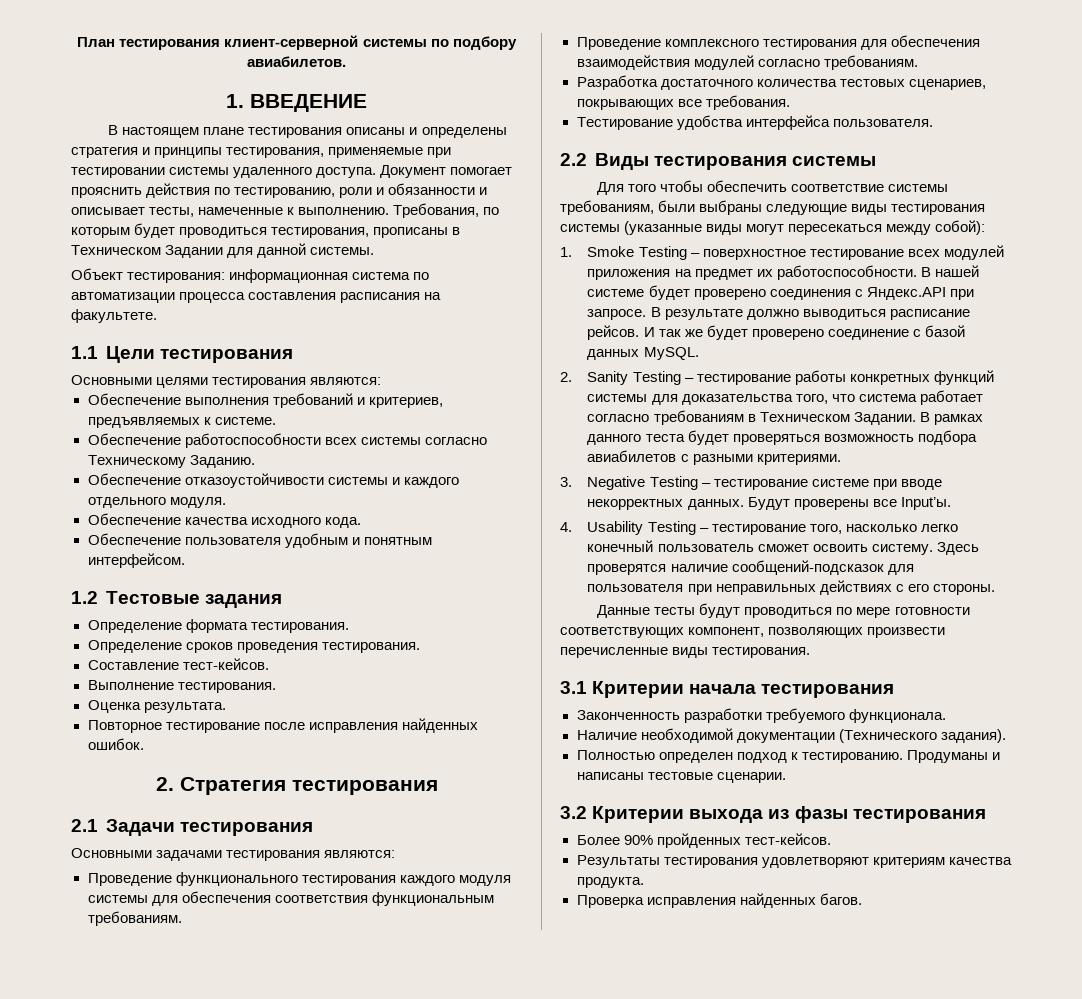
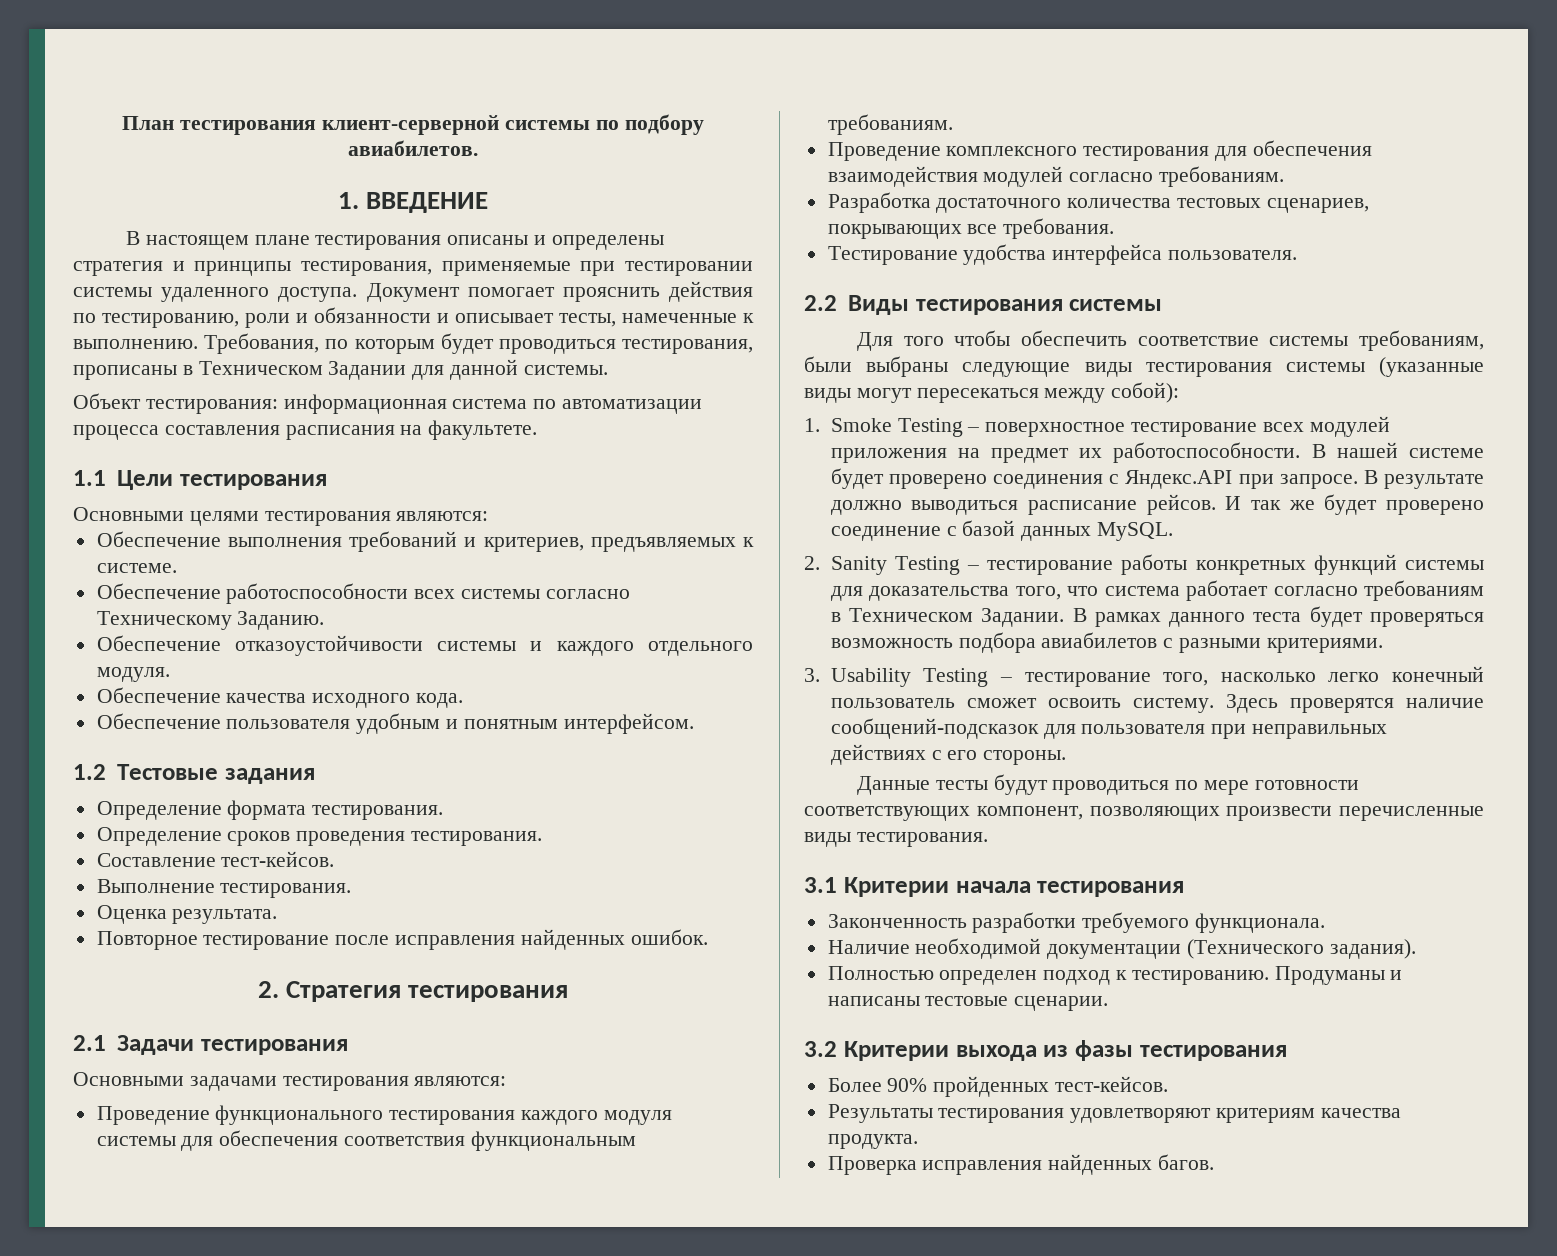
- 3. Negative Testing – тестирование системе при вводе некорректных данных. Будут проверены все Input’ы.
- 4. Usability Testing – тестирование того, насколько легко конечный пользователь сможет освоить систему.
+ 3. Usability Testing – тестирование того, насколько легко конечный пользователь сможет освоить систему.

